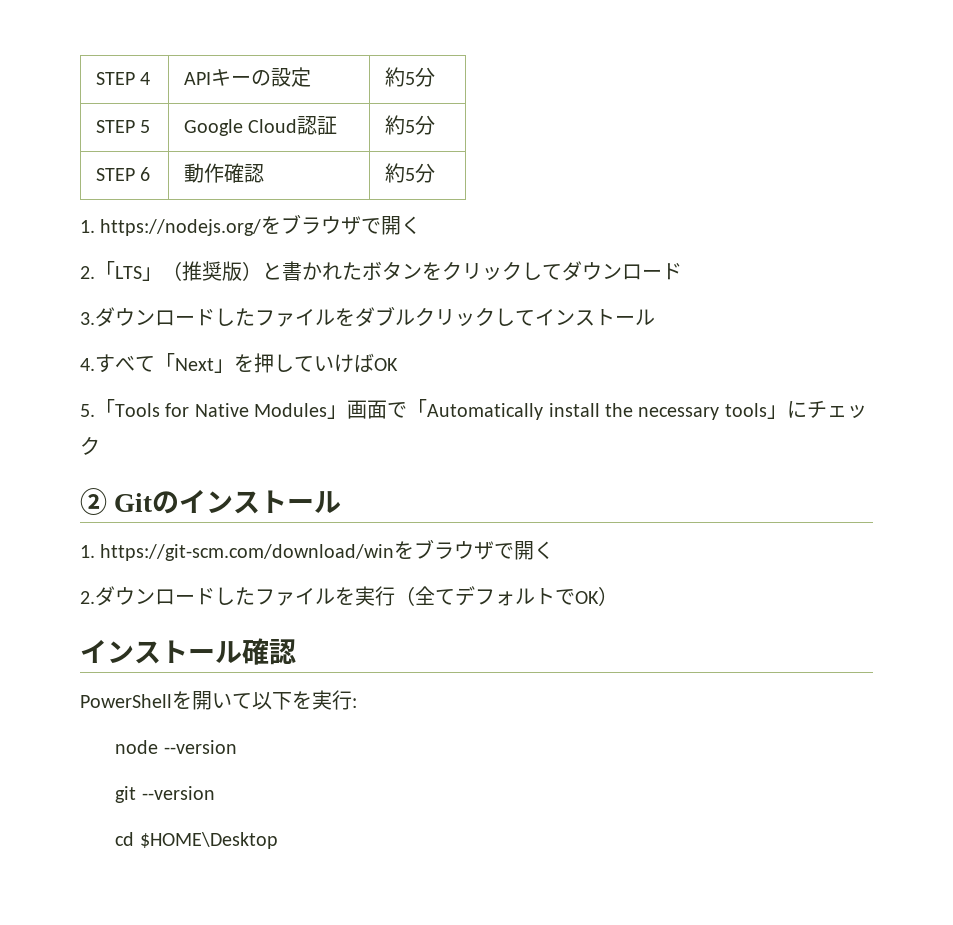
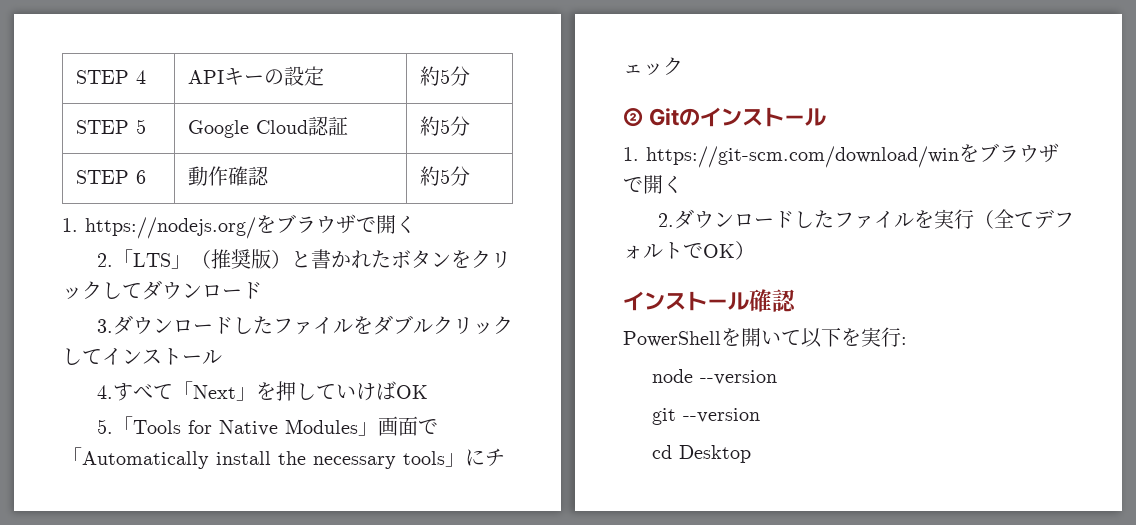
- cd $HOME\Desktop
+ cd Desktop

